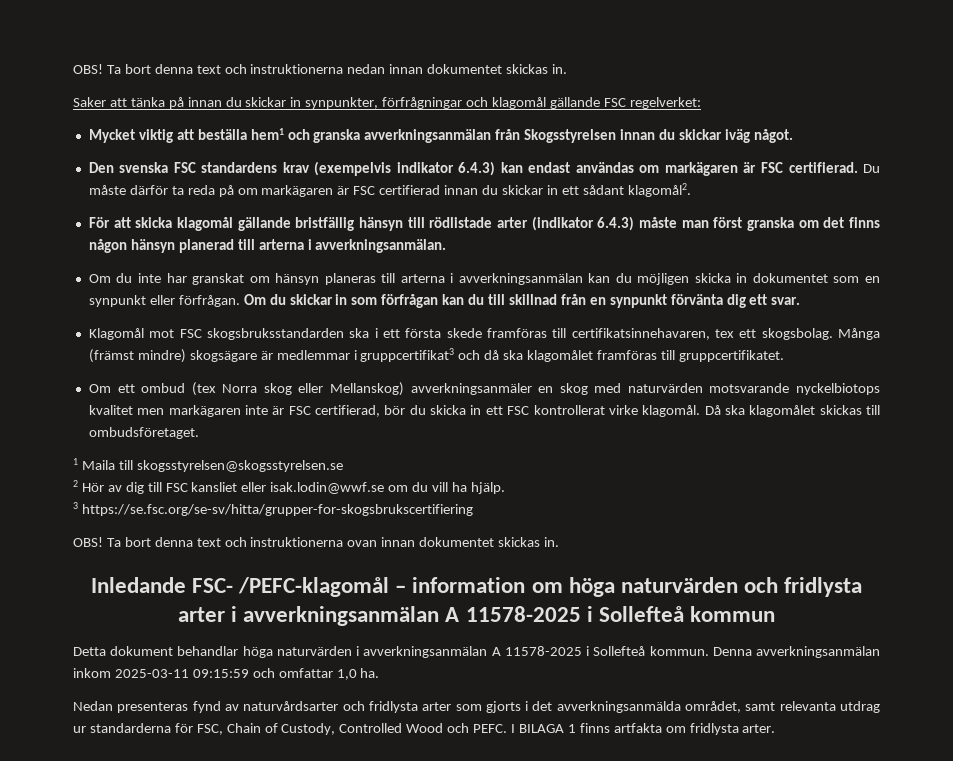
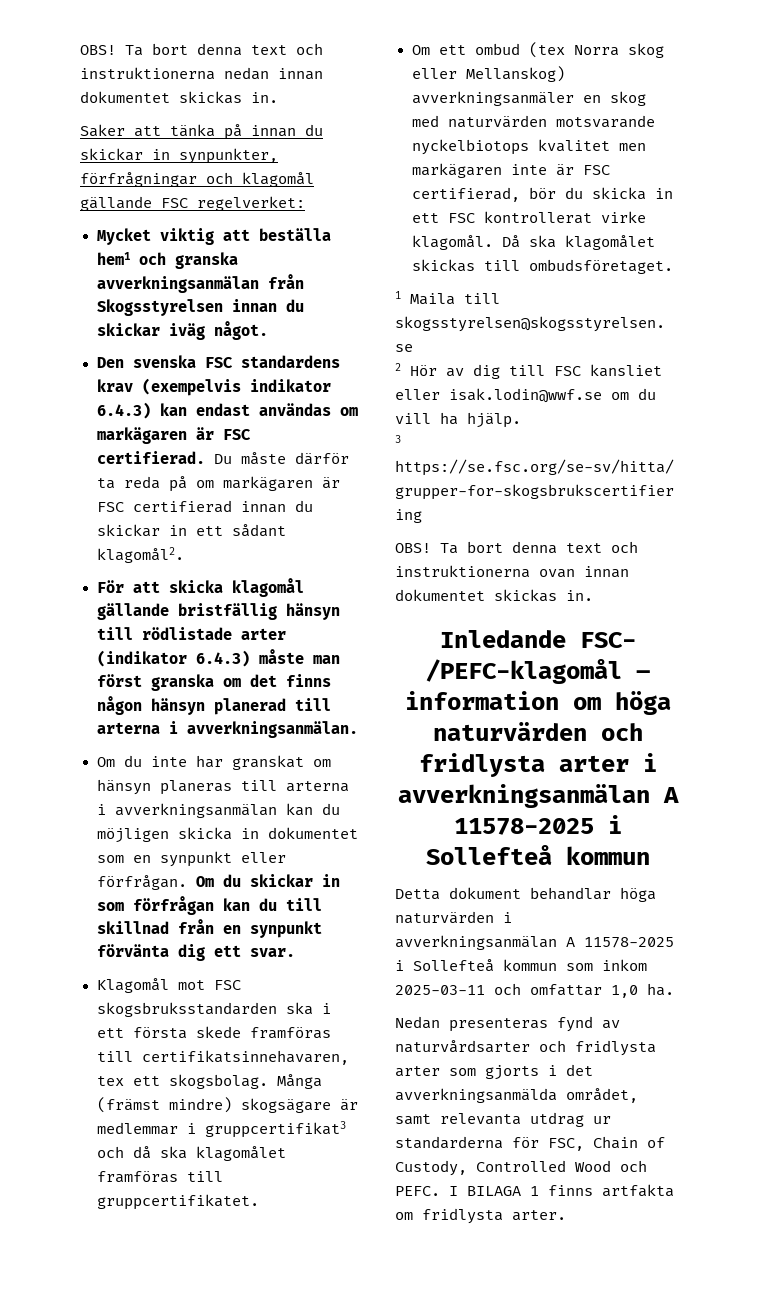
- Detta dokument behandlar höga naturvärden i avverkningsanmälan A 11578-2025 i Sollefteå kommun. Denna avverkningsanmälan inkom 2025-03-11 09:15:59 och omfattar 1,0 ha.
+ Detta dokument behandlar höga naturvärden i avverkningsanmälan A 11578-2025 i Sollefteå kommun som inkom 2025-03-11 och omfattar 1,0 ha.

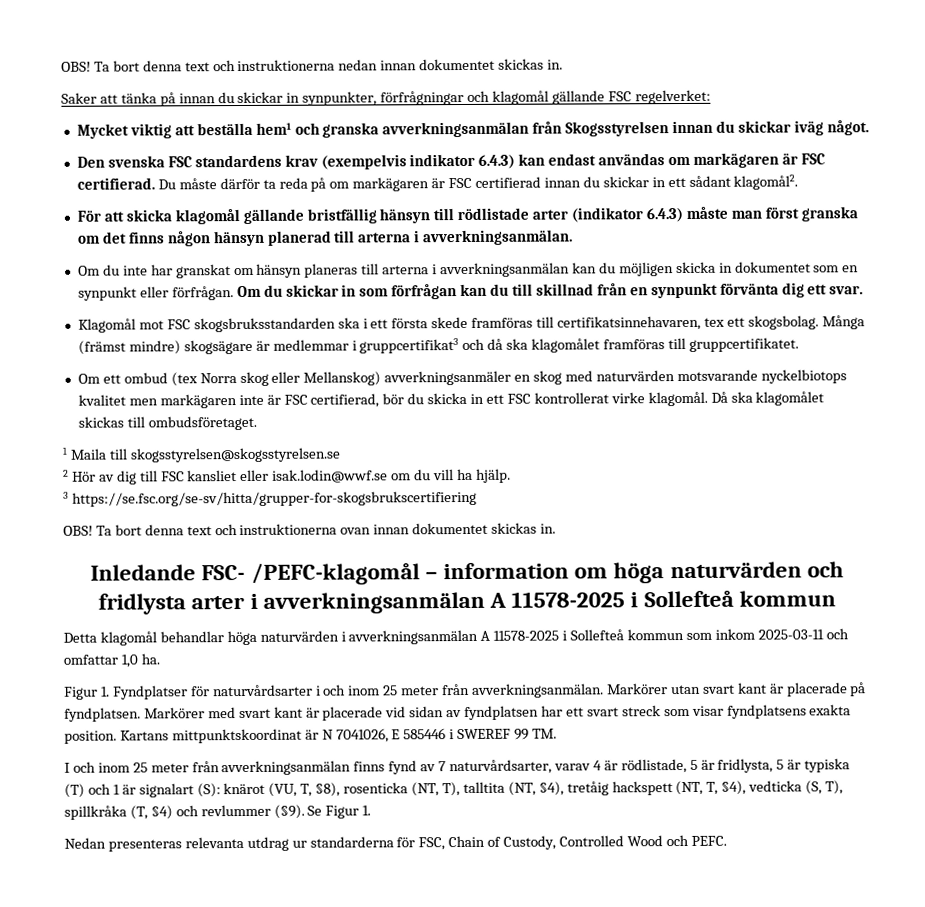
- Detta dokument behandlar höga naturvärden i avverkningsanmälan A 11578-2025 i Sollefteå kommun som inkom 2025-03-11 och omfattar 1,0 ha.
+ Detta klagomål behandlar höga naturvärden i avverkningsanmälan A 11578-2025 i Sollefteå kommun som inkom 2025-03-11 och omfattar 1,0 ha.
- Nedan presenteras fynd av naturvårdsarter och fridlysta arter som gjorts i det avverkningsanmälda området, samt relevanta utdrag ur standarderna för FSC, Chain of Custody, Controlled Wood och PEFC. I BILAGA 1 finns artfakta om fridlysta arter.
+ Figur 1. Fyndplatser för naturvårdsarter i och inom 25 meter från avverkningsanmälan. Markörer utan svart kant är placerade på fyndplatsen. Markörer med svart kant är placerade vid sidan av fyndplatsen har ett svart streck som visar fyndplatsens exakta position. Kartans mittpunktskoordinat är N 7041026, E 585446 i SWEREF 99 TM.
+ I och inom 25 meter från avverkningsanmälan finns fynd av 7 naturvårdsarter, varav 4 är rödlistade, 5 är fridlysta, 5 är typiska (T) och 1 är signalart (S): knärot (VU, T, §8), rosenticka (NT, T), talltita (NT, §4), tretåig hackspett (NT, T, §4), vedticka (S, T), spillkråka (T, §4) och revlummer (§9). Se Figur 1.
+ Nedan presenteras relevanta utdrag ur standarderna för FSC, Chain of Custody, Controlled Wood och PEFC.

